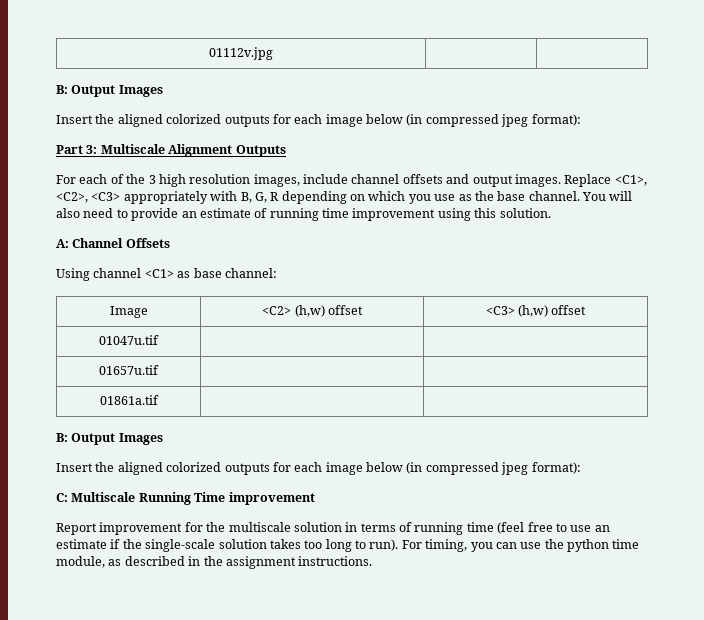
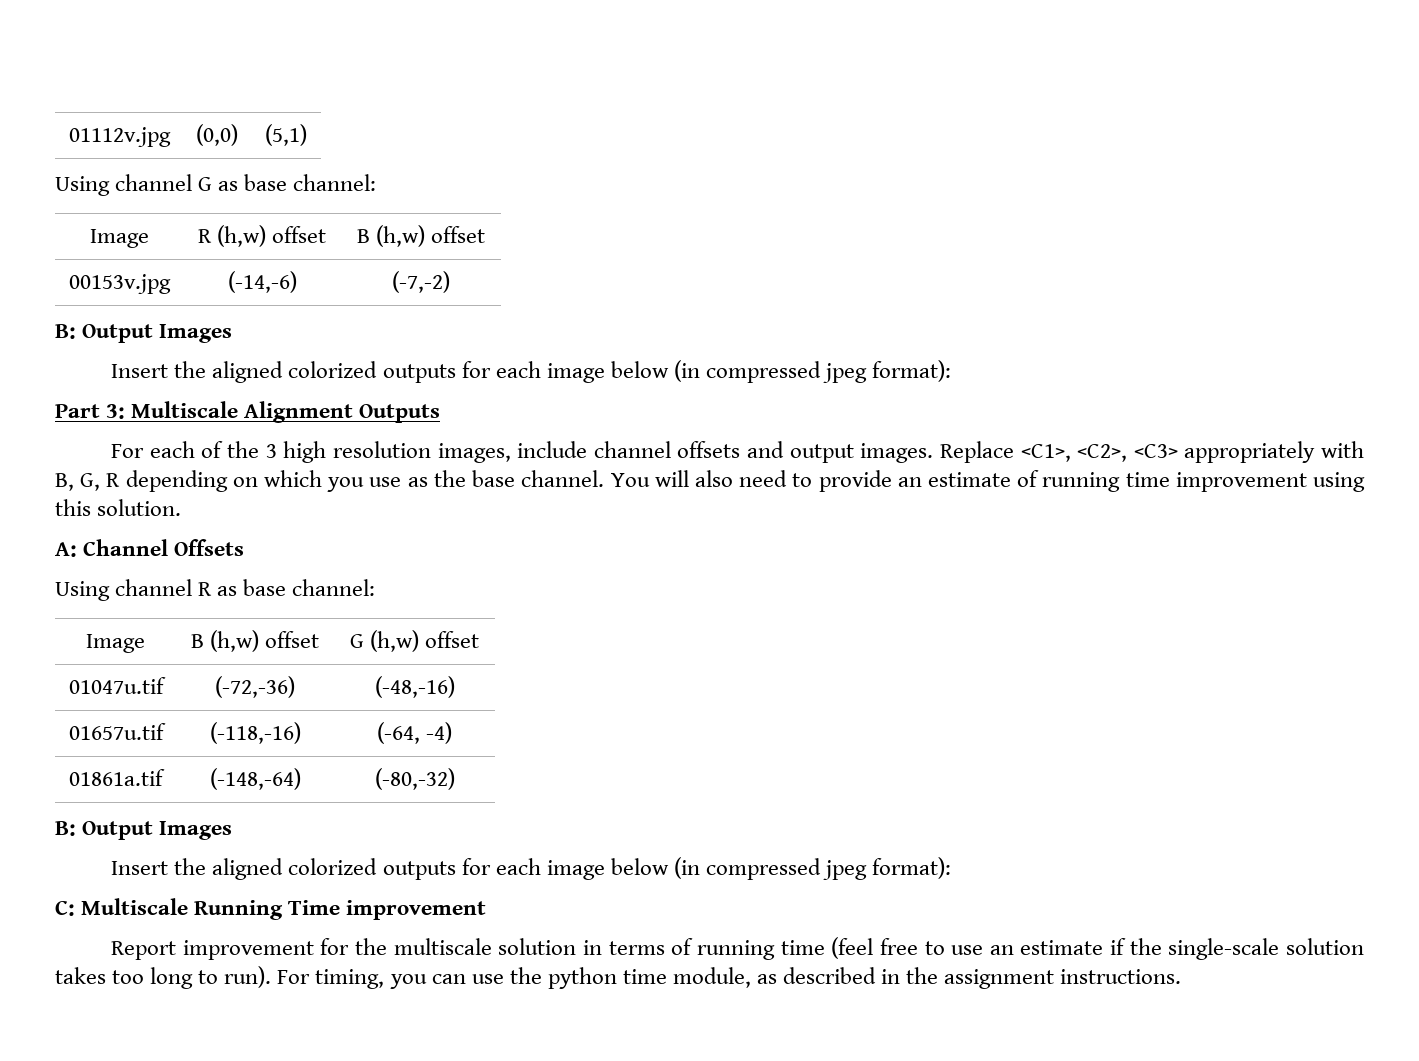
- 01112v.jpg | |
+ 01112v.jpg | (0,0) | (5,1)
+ Using channel G as base channel:
+ Image | R (h,w) offset | B (h,w) offset
+ 00153v.jpg | (-14,-6) | (-7,-2)
- Using channel <C1> as base channel:
- Image | <C2> (h,w) offset | <C3> (h,w) offset
+ Using channel R as base channel:
+ Image | B (h,w) offset | G (h,w) offset
- 01047u.tif | |
+ 01047u.tif | (-72,-36) | (-48,-16)
- 01657u.tif | |
+ 01657u.tif | (-118,-16) | (-64, -4)
- 01861a.tif | |
+ 01861a.tif | (-148,-64) | (-80,-32)

